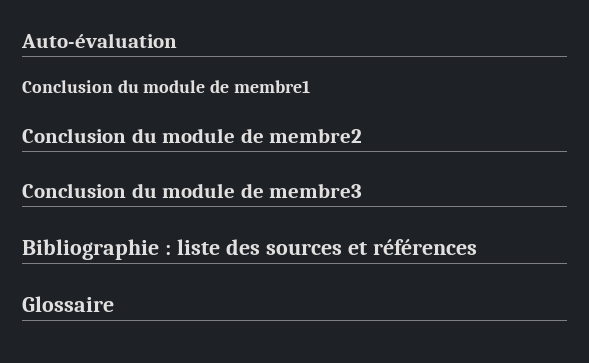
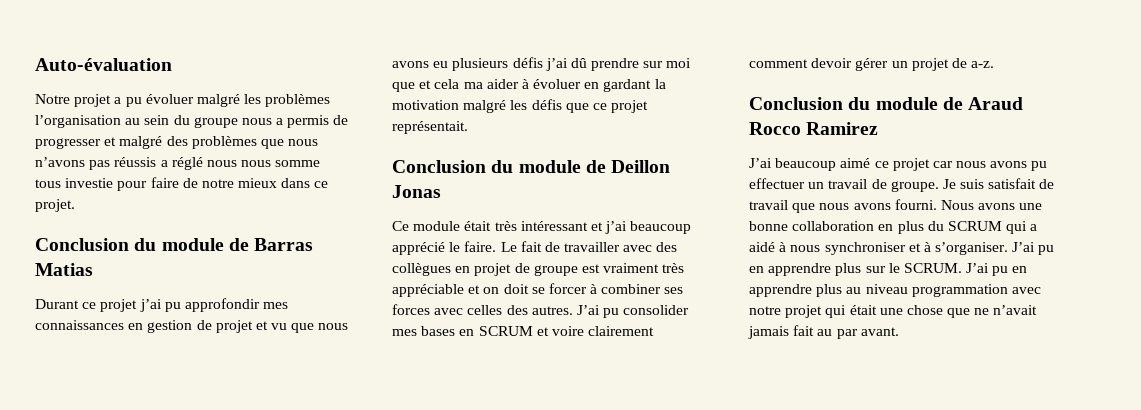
- Conclusion du module de membre1
- Conclusion du module de membre2
- Conclusion du module de membre3
- Bibliographie : liste des sources et références
- Glossaire
+ Notre projet a pu évoluer malgré les problèmes l’organisation au sein du groupe nous a permis de progresser et malgré des problèmes que nous n’avons pas réussis a réglé nous nous somme tous investie pour faire de notre mieux dans ce projet.
+ Conclusion du module de Barras Matias
+ Durant ce projet j’ai pu approfondir mes connaissances en gestion de projet et vu que nous avons eu plusieurs défis j’ai dû prendre sur moi que et cela ma aider à évoluer en gardant la motivation malgré les défis que ce projet représentait.
+ Conclusion du module de Deillon Jonas
+ Ce module était très intéressant et j’ai beaucoup apprécié le faire. Le fait de travailler avec des collègues en projet de groupe est vraiment très appréciable et on doit se forcer à combiner ses forces avec celles des autres. J’ai pu consolider mes bases en SCRUM et voire clairement comment devoir gérer un projet de a-z.
+ Conclusion du module de Araud Rocco Ramirez
+ J’ai beaucoup aimé ce projet car nous avons pu effectuer un travail de groupe. Je suis satisfait de travail que nous avons fourni. Nous avons une bonne collaboration en plus du SCRUM qui a aidé à nous synchroniser et à s’organiser. J’ai pu en apprendre plus sur le SCRUM. J’ai pu en apprendre plus au niveau programmation avec notre projet qui était une chose que ne n’avait jamais fait au par avant.

